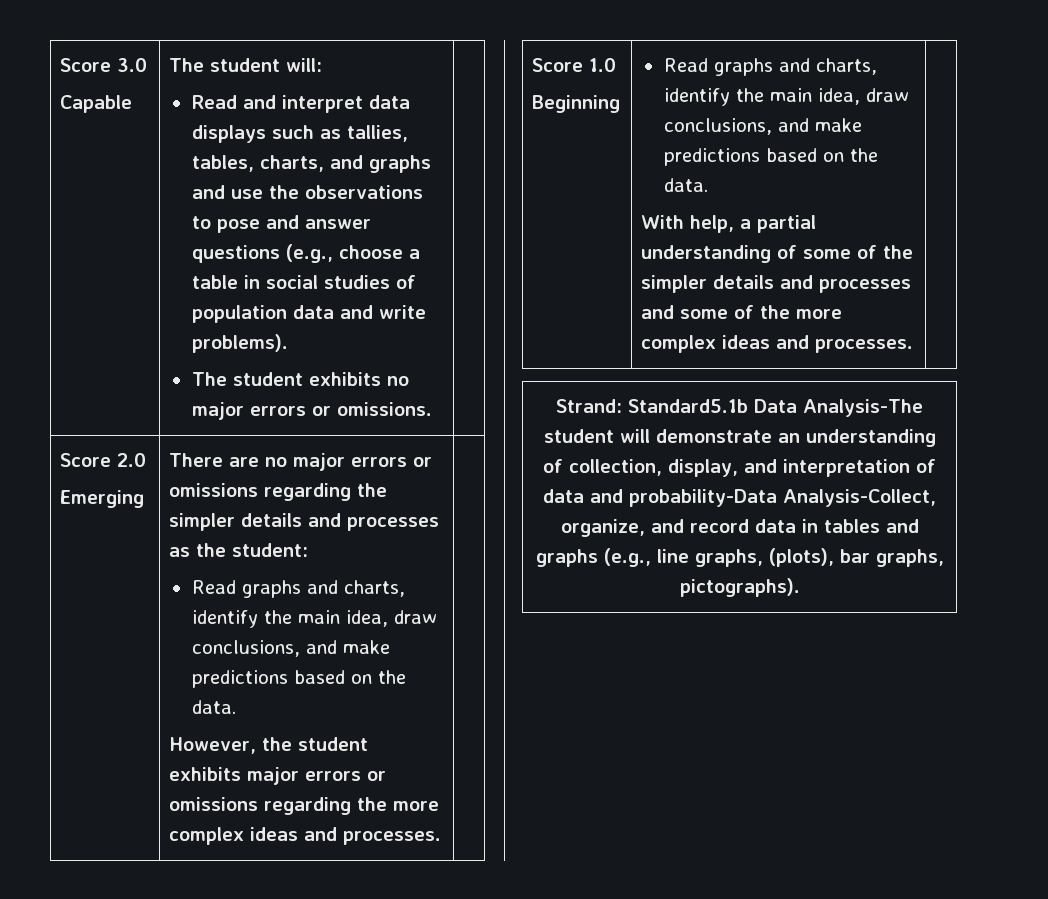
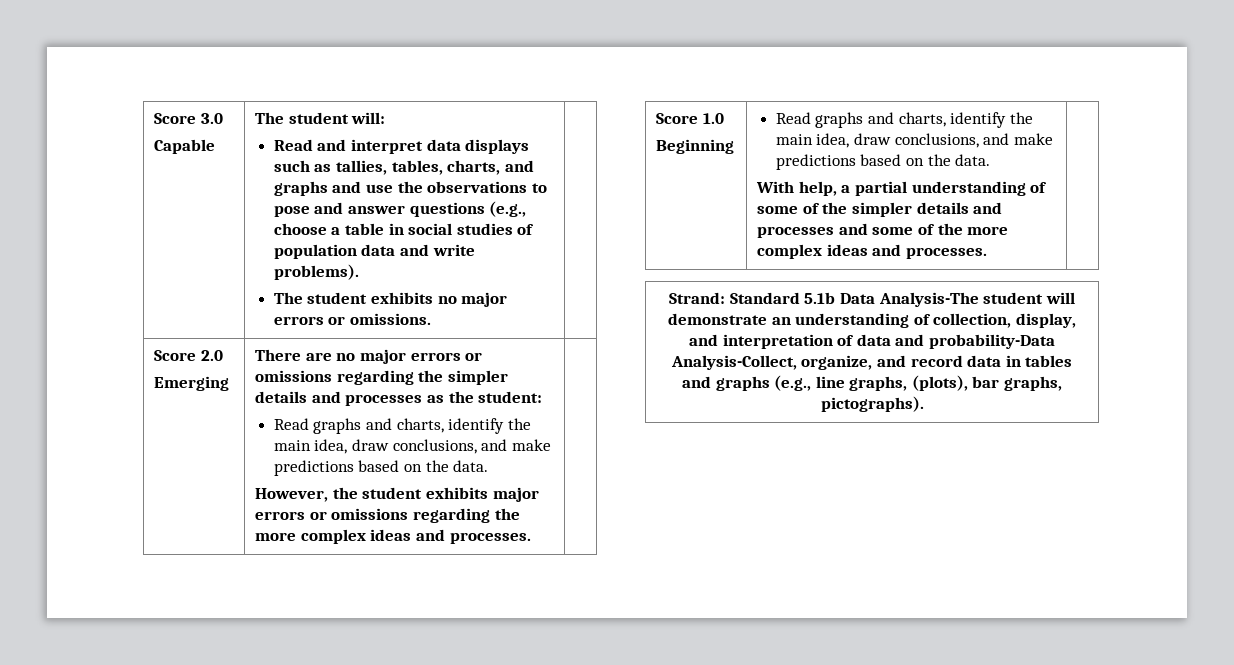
- Strand: Standard5.1b Data Analysis-The student will demonstrate an understanding of collection, display, and interpretation of data and probability-Data Analysis-Collect, organize, and record data in tables and graphs (e.g., line graphs, (plots), bar graphs, pictographs).
+ Strand: Standard 5.1b Data Analysis-The student will demonstrate an understanding of collection, display, and interpretation of data and probability-Data Analysis-Collect, organize, and record data in tables and graphs (e.g., line graphs, (plots), bar graphs, pictographs).

